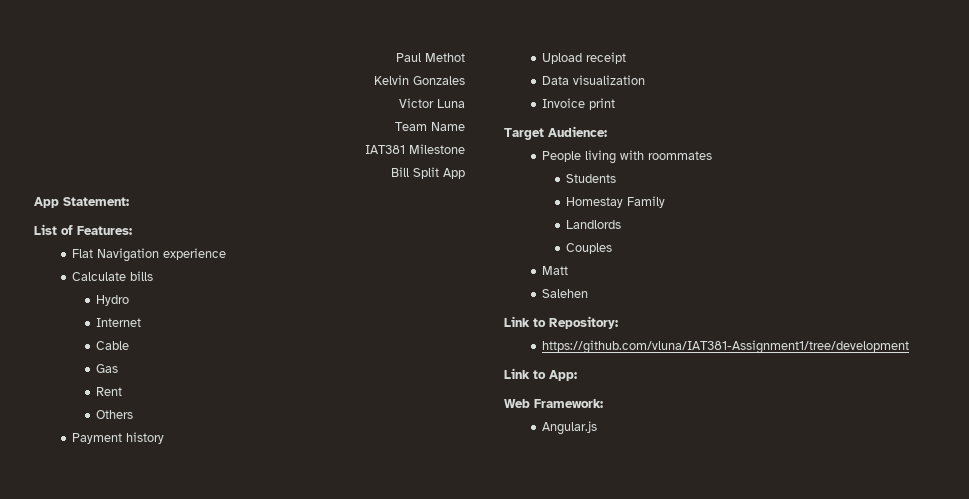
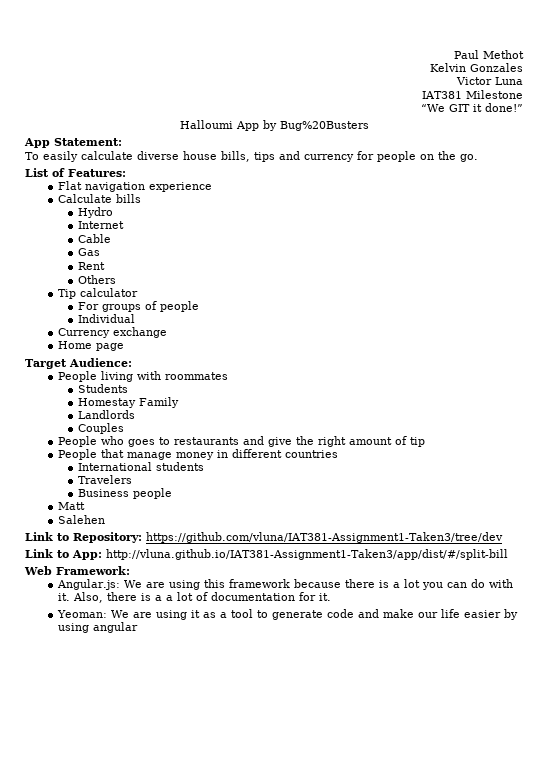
- Team Name
- Bill Split App
+ “We GIT it done!”
+ Halloumi App by Bug%20Busters
+ To easily calculate diverse house bills, tips and currency for people on the go.
- Flat Navigation experience
+ Flat navigation experience
- Payment history
- Upload receipt
- Data visualization
- Invoice print
+ Tip calculator
+ For groups of people
+ Individual
+ Currency exchange
+ Home page
+ People who goes to restaurants and give the right amount of tip
+ People that manage money in different countries
+ International students
+ Travelers
+ Business people
- Link to Repository:
- https://github.com/vluna/IAT381-Assignment1/tree/development
+ Link to Repository: https://github.com/vluna/IAT381-Assignment1-Taken3/tree/dev
- Link to App:
+ Link to App: http://vluna.github.io/IAT381-Assignment1-Taken3/app/dist/#/split-bill
- Angular.js
+ Angular.js: We are using this framework because there is a lot you can do with it. Also, there is a a lot of documentation for it.
+ Yeoman: We are using it as a tool to generate code and make our life easier by using angular

